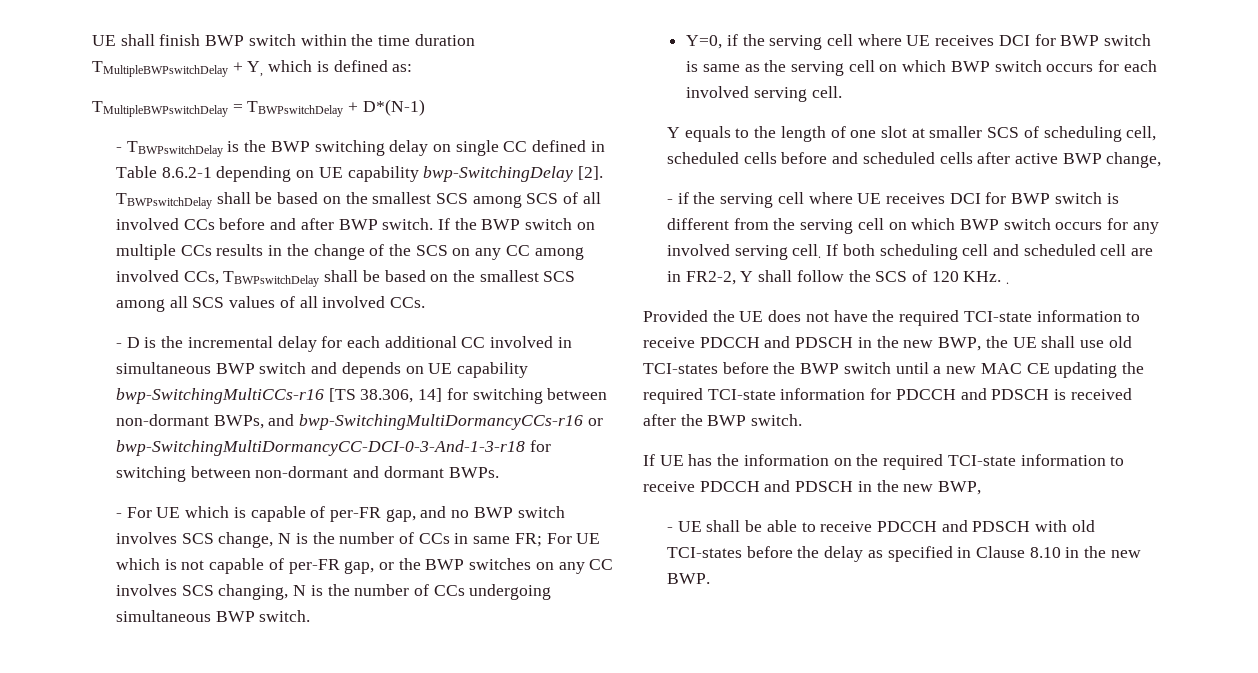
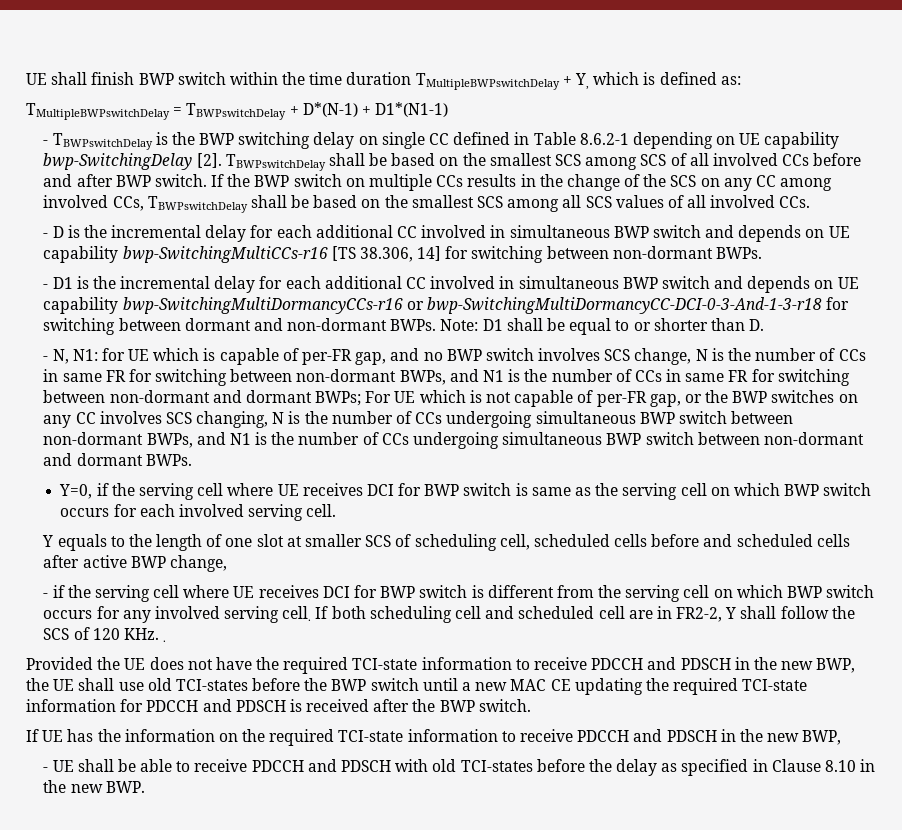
- TMultipleBWPswitchDelay = TBWPswitchDelay + D*(N-1)
+ TMultipleBWPswitchDelay = TBWPswitchDelay + D*(N-1) + D1*(N1-1)
- - D is the incremental delay for each additional CC involved in simultaneous BWP switch and depends on UE capability bwp-SwitchingMultiCCs-r16 [TS 38.306, 14] for switching between non-dormant BWPs, and bwp-SwitchingMultiDormancyCCs-r16 or bwp-SwitchingMultiDormancyCC-DCI-0-3-And-1-3-r18 for switching between non-dormant and dormant BWPs.
- - For UE which is capable of per-FR gap, and no BWP switch involves SCS change, N is the number of CCs in same FR;
+ - D is the incremental delay for each additional CC involved in simultaneous BWP switch and depends on UE capability bwp-SwitchingMultiCCs-r16 [TS 38.306, 14] for switching between non-dormant BWPs.
+ - D1 is the incremental delay for each additional CC involved in simultaneous BWP switch and depends on UE capability bwp-SwitchingMultiDormancyCCs-r16 or bwp-SwitchingMultiDormancyCC-DCI-0-3-And-1-3-r18 for switching between dormant and non-dormant BWPs. Note: D1 shall be equal to or shorter than D.
+ - N, N1: for UE which is capable of per-FR gap, and no BWP switch involves SCS change, N is the number of CCs in same FR for switching between non-dormant BWPs, and N1 is the number of CCs in same FR for switching between non-dormant and dormant BWPs;
- For UE which is not capable of per-FR gap, or the BWP switches on any CC involves SCS changing, N is the number of CCs undergoing simultaneous BWP switch.
+ For UE which is not capable of per-FR gap, or the BWP switches on any CC involves SCS changing, N is the number of CCs undergoing simultaneous BWP switch between non-dormant BWPs, and N1 is the number of CCs undergoing simultaneous BWP switch between non-dormant and dormant BWPs.

